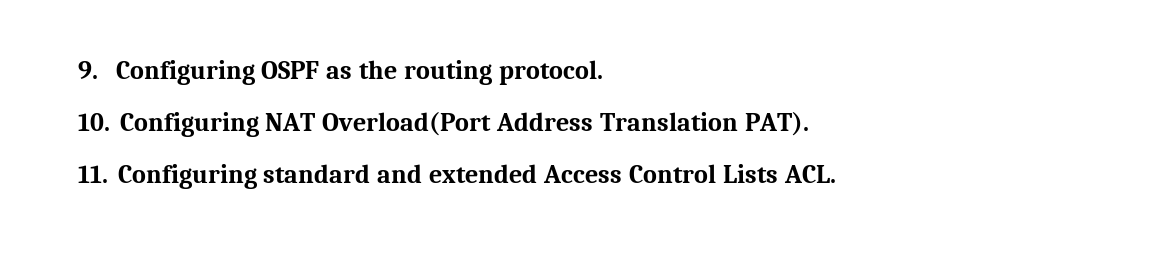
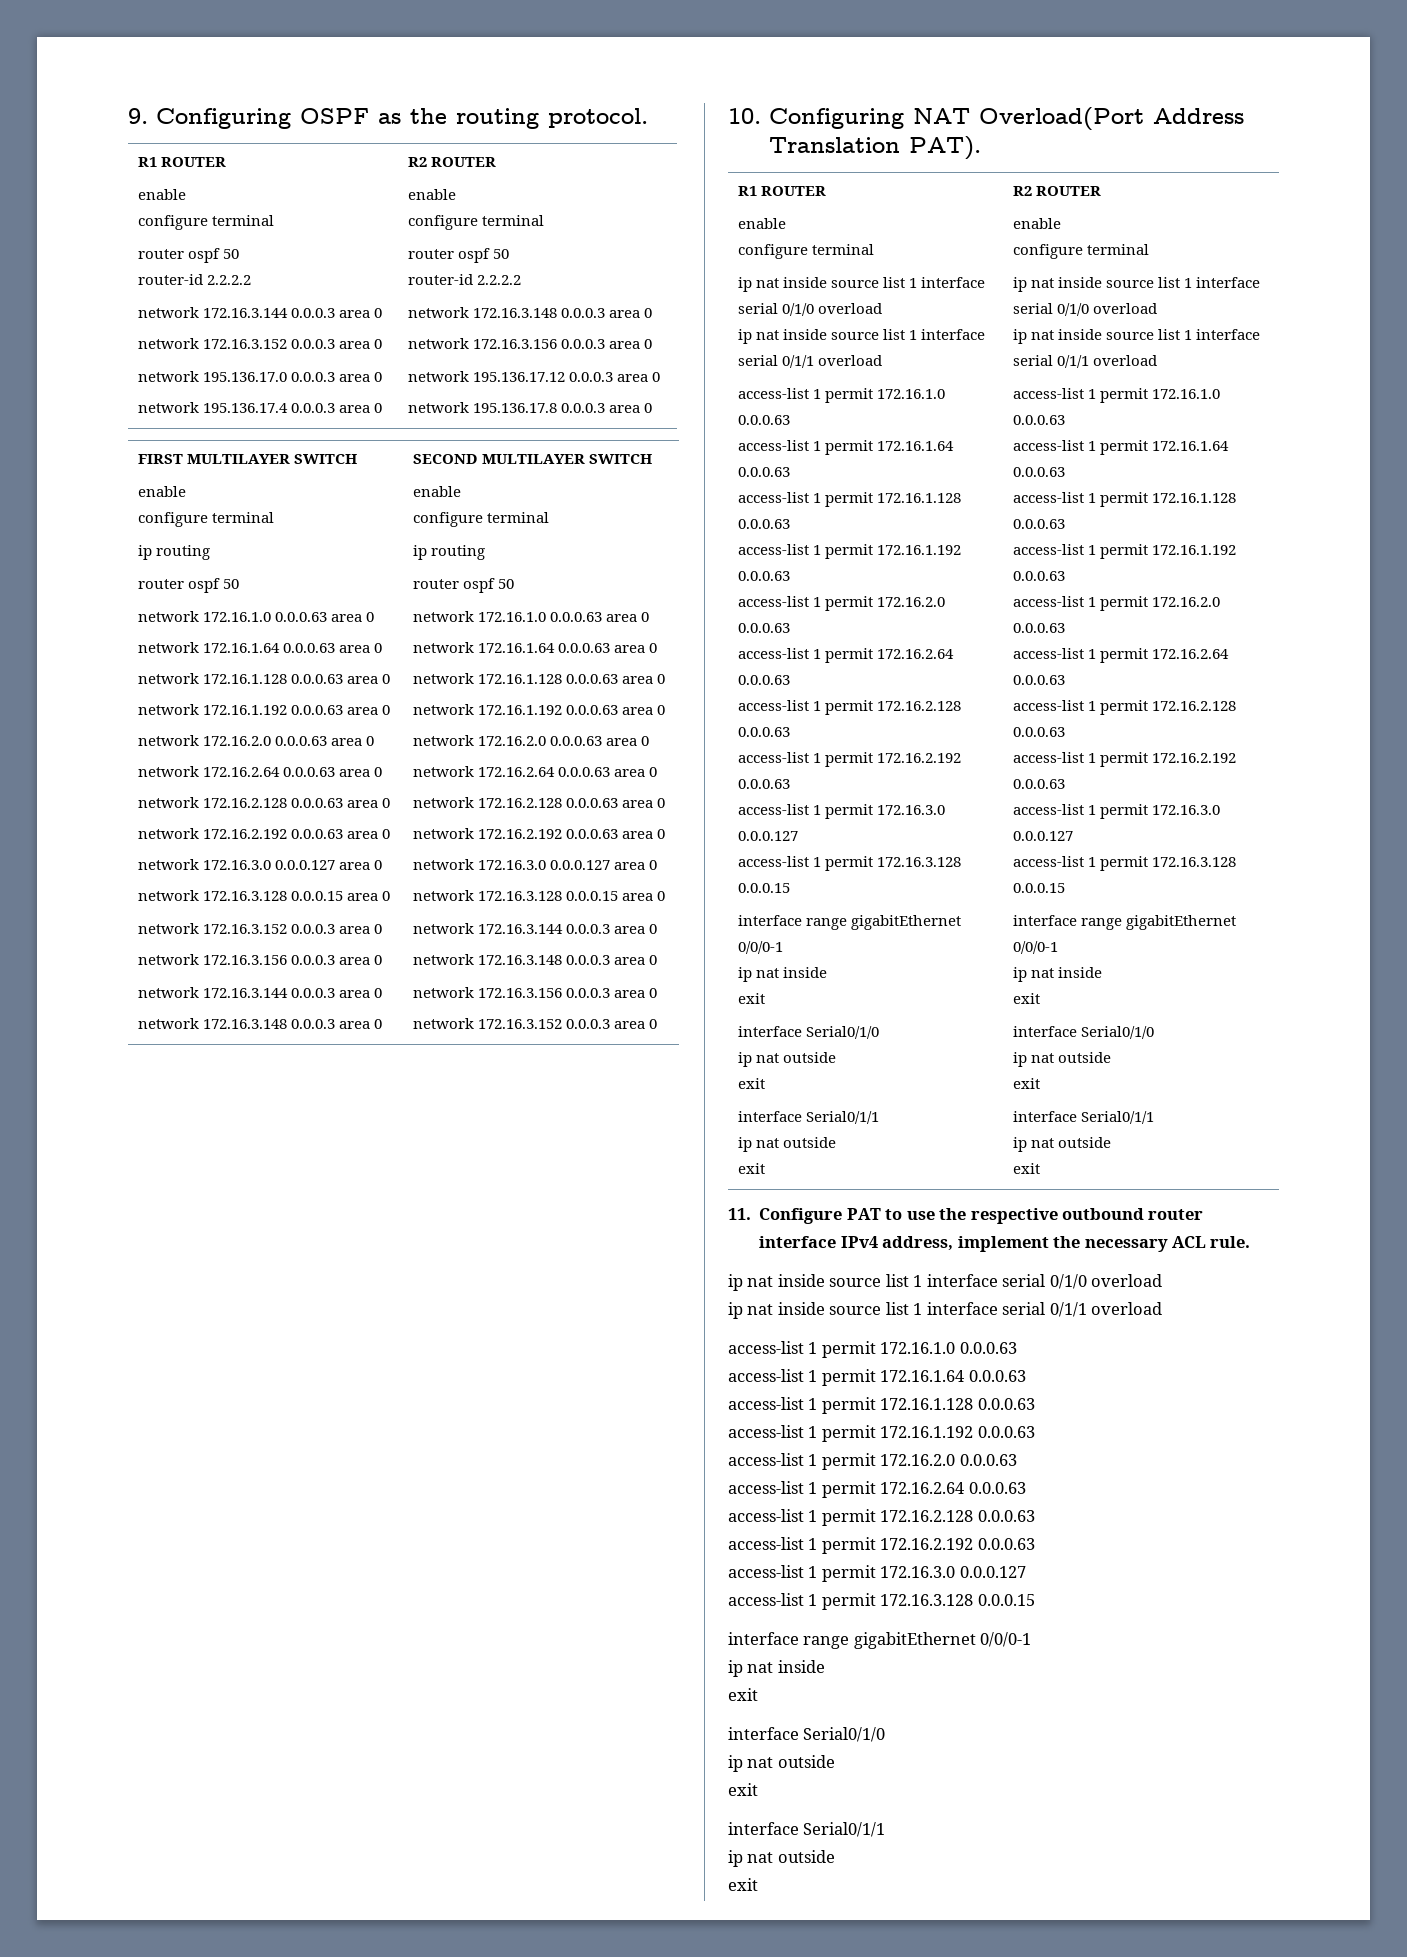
  9. Configuring OSPF as the routing protocol.
+ R1 ROUTER
+ enable
+ configure terminal
+ router ospf 50
+ router-id 2.2.2.2
+ network 172.16.3.144 0.0.0.3 area 0
+ network 172.16.3.152 0.0.0.3 area 0
+ network 195.136.17.0 0.0.0.3 area 0
+ network 195.136.17.4 0.0.0.3 area 0 | R2 ROUTER
+ enable
+ configure terminal
+ router ospf 50
+ router-id 2.2.2.2
+ network 172.16.3.148 0.0.0.3 area 0
+ network 172.16.3.156 0.0.0.3 area 0
+ network 195.136.17.12 0.0.0.3 area 0
+ network 195.136.17.8 0.0.0.3 area 0
+ FIRST MULTILAYER SWITCH
+ enable
+ configure terminal
+ ip routing
+ router ospf 50
+ network 172.16.1.0 0.0.0.63 area 0
+ network 172.16.1.64 0.0.0.63 area 0
+ network 172.16.1.128 0.0.0.63 area 0
+ network 172.16.1.192 0.0.0.63 area 0
+ network 172.16.2.0 0.0.0.63 area 0
+ network 172.16.2.64 0.0.0.63 area 0
+ network 172.16.2.128 0.0.0.63 area 0
+ network 172.16.2.192 0.0.0.63 area 0
+ network 172.16.3.0 0.0.0.127 area 0
+ network 172.16.3.128 0.0.0.15 area 0
+ network 172.16.3.152 0.0.0.3 area 0
+ network 172.16.3.156 0.0.0.3 area 0
+ network 172.16.3.144 0.0.0.3 area 0
+ network 172.16.3.148 0.0.0.3 area 0 | SECOND MULTILAYER SWITCH
+ enable
+ configure terminal
+ ip routing
+ router ospf 50
+ network 172.16.1.0 0.0.0.63 area 0
+ network 172.16.1.64 0.0.0.63 area 0
+ network 172.16.1.128 0.0.0.63 area 0
+ network 172.16.1.192 0.0.0.63 area 0
+ network 172.16.2.0 0.0.0.63 area 0
+ network 172.16.2.64 0.0.0.63 area 0
+ network 172.16.2.128 0.0.0.63 area 0
+ network 172.16.2.192 0.0.0.63 area 0
+ network 172.16.3.0 0.0.0.127 area 0
+ network 172.16.3.128 0.0.0.15 area 0
+ network 172.16.3.144 0.0.0.3 area 0
+ network 172.16.3.148 0.0.0.3 area 0
+ network 172.16.3.156 0.0.0.3 area 0
+ network 172.16.3.152 0.0.0.3 area 0
  10. Configuring NAT Overload(Port Address Translation PAT).
- 11. Configuring standard and extended Access Control Lists ACL.
+ R1 ROUTER
+ enable
+ configure terminal
+ ip nat inside source list 1 interface serial 0/1/0 overload
+ ip nat inside source list 1 interface serial 0/1/1 overload
+ access-list 1 permit 172.16.1.0 0.0.0.63
+ access-list 1 permit 172.16.1.64 0.0.0.63
+ access-list 1 permit 172.16.1.128 0.0.0.63
+ access-list 1 permit 172.16.1.192 0.0.0.63
+ access-list 1 permit 172.16.2.0 0.0.0.63
+ access-list 1 permit 172.16.2.64 0.0.0.63
+ access-list 1 permit 172.16.2.128 0.0.0.63
+ access-list 1 permit 172.16.2.192 0.0.0.63
+ access-list 1 permit 172.16.3.0 0.0.0.127
+ access-list 1 permit 172.16.3.128 0.0.0.15
+ interface range gigabitEthernet 0/0/0-1
+ ip nat inside
+ exit
+ interface Serial0/1/0
+ ip nat outside
+ exit
+ interface Serial0/1/1
+ ip nat outside
+ exit | R2 ROUTER
+ enable
+ configure terminal
+ ip nat inside source list 1 interface serial 0/1/0 overload
+ ip nat inside source list 1 interface serial 0/1/1 overload
+ access-list 1 permit 172.16.1.0 0.0.0.63
+ access-list 1 permit 172.16.1.64 0.0.0.63
+ access-list 1 permit 172.16.1.128 0.0.0.63
+ access-list 1 permit 172.16.1.192 0.0.0.63
+ access-list 1 permit 172.16.2.0 0.0.0.63
+ access-list 1 permit 172.16.2.64 0.0.0.63
+ access-list 1 permit 172.16.2.128 0.0.0.63
+ access-list 1 permit 172.16.2.192 0.0.0.63
+ access-list 1 permit 172.16.3.0 0.0.0.127
+ access-list 1 permit 172.16.3.128 0.0.0.15
+ interface range gigabitEthernet 0/0/0-1
+ ip nat inside
+ exit
+ interface Serial0/1/0
+ ip nat outside
+ exit
+ interface Serial0/1/1
+ ip nat outside
+ exit
+ 11. Configure PAT to use the respective outbound router interface IPv4 address, implement the necessary ACL rule.
+ ip nat inside source list 1 interface serial 0/1/0 overload
+ ip nat inside source list 1 interface serial 0/1/1 overload
+ access-list 1 permit 172.16.1.0 0.0.0.63
+ access-list 1 permit 172.16.1.64 0.0.0.63
+ access-list 1 permit 172.16.1.128 0.0.0.63
+ access-list 1 permit 172.16.1.192 0.0.0.63
+ access-list 1 permit 172.16.2.0 0.0.0.63
+ access-list 1 permit 172.16.2.64 0.0.0.63
+ access-list 1 permit 172.16.2.128 0.0.0.63
+ access-list 1 permit 172.16.2.192 0.0.0.63
+ access-list 1 permit 172.16.3.0 0.0.0.127
+ access-list 1 permit 172.16.3.128 0.0.0.15
+ interface range gigabitEthernet 0/0/0-1
+ ip nat inside
+ exit
+ interface Serial0/1/0
+ ip nat outside
+ exit
+ interface Serial0/1/1
+ ip nat outside
+ exit

